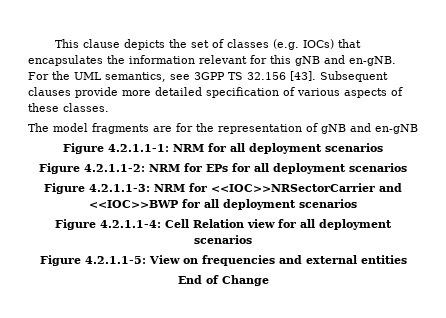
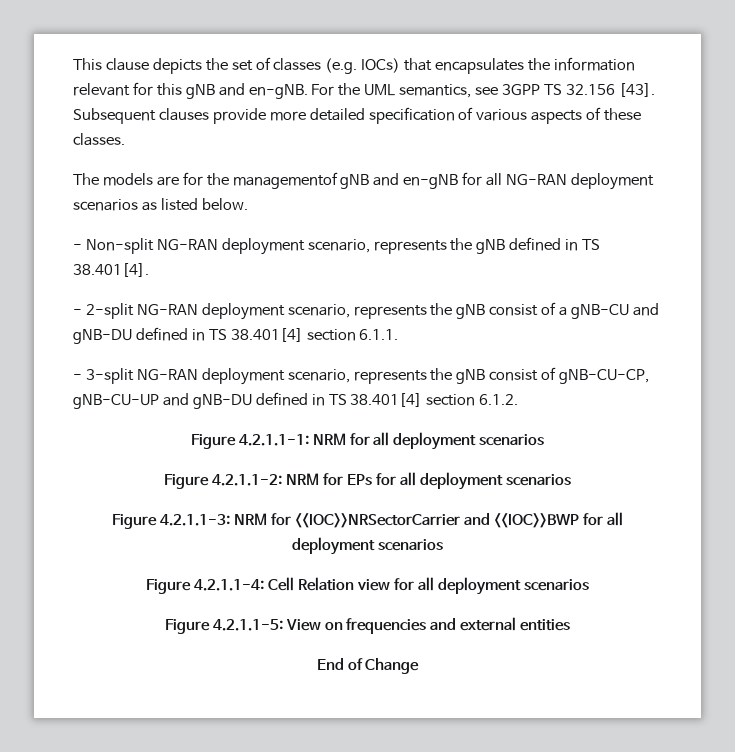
- The model fragments are for the representation of gNB and en-gNB
+ The models are for the managementof gNB and en-gNB for all NG-RAN deployment scenarios as listed below.
+ - Non-split NG-RAN deployment scenario, represents the gNB defined in TS 38.401[4].
+ - 2-split NG-RAN deployment scenario, represents the gNB consist of a gNB-CU and gNB-DU defined in TS 38.401[4] section 6.1.1.
+ - 3-split NG-RAN deployment scenario, represents the gNB consist of gNB-CU-CP, gNB-CU-UP and gNB-DU defined in TS 38.401[4] section 6.1.2.

